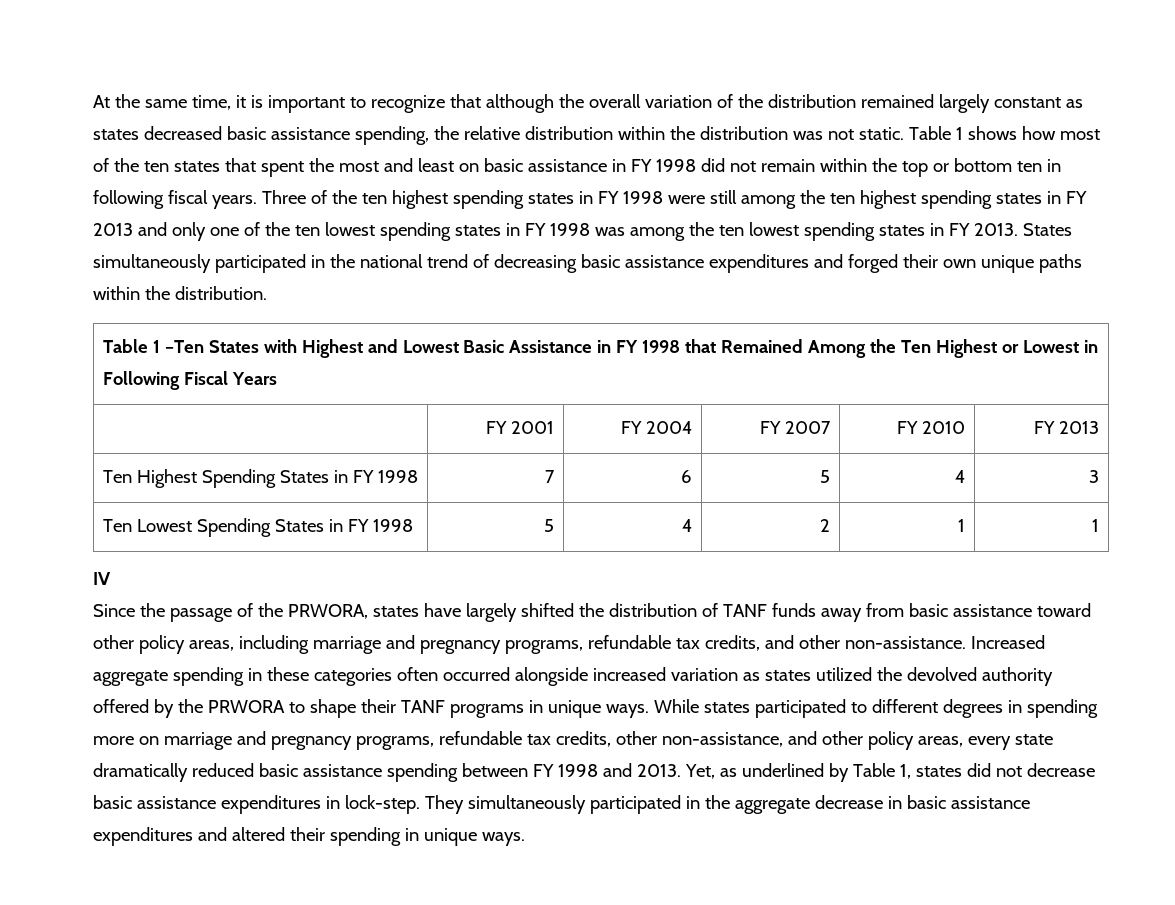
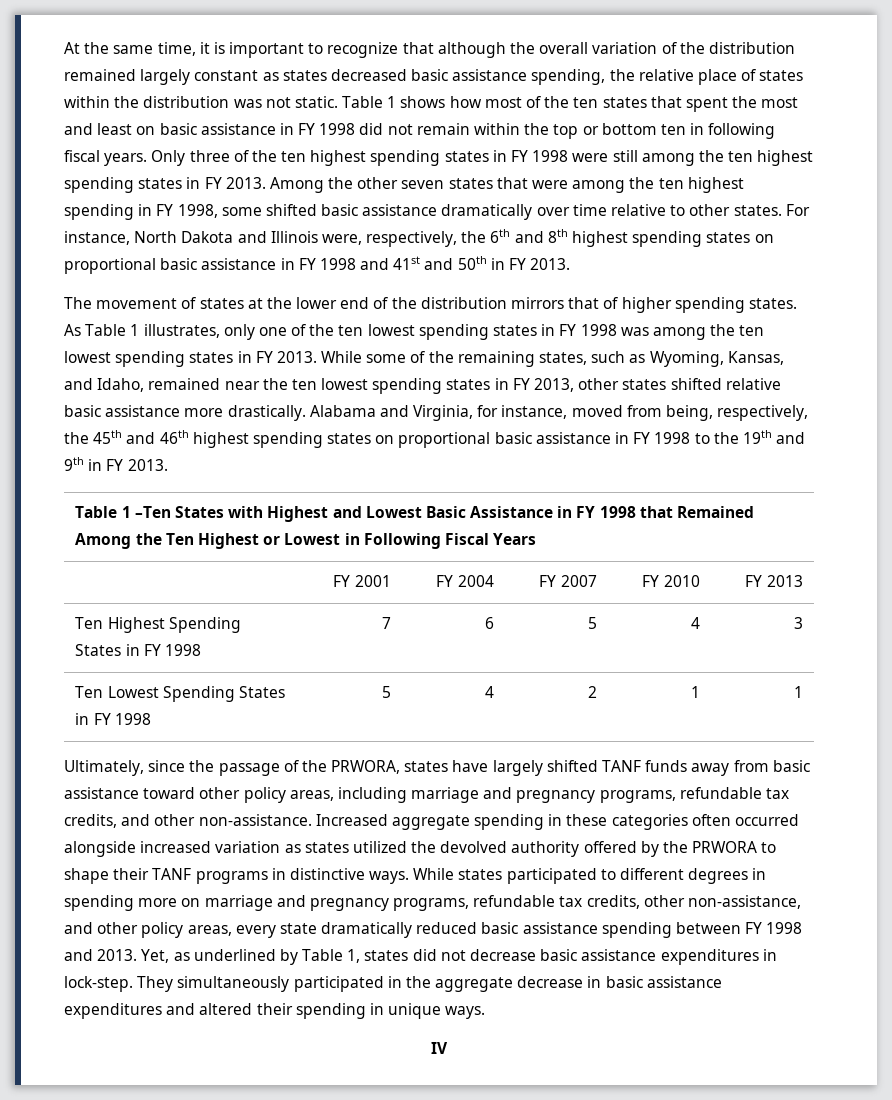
- At the same time, it is important to recognize that although the overall variation of the distribution remained largely constant as states decreased basic assistance spending, the relative distribution within the distribution was not static.
+ At the same time, it is important to recognize that although the overall variation of the distribution remained largely constant as states decreased basic assistance spending, the relative place of states within the distribution was not static.
- Three of the ten highest spending states in FY 1998 were still among the ten highest spending states in FY 2013 and only one of the ten lowest spending states in FY 1998 was among the ten lowest spending states in FY 2013.
+ Only three of the ten highest spending states in FY 1998 were still among the ten highest spending states in FY 2013. Among the other seven states that were among the ten highest spending in FY 1998, some shifted basic assistance dramatically over time relative to other states. For instance, North Dakota and Illinois were, respectively, the 6th and 8th highest spending states on proportional basic assistance in FY 1998 and 41st and 50th in FY 2013.
+ The movement of states at the lower end of the distribution mirrors that of higher spending states. As Table 1 illustrates, only one of the ten lowest spending states in FY 1998 was among the ten lowest spending states in FY 2013.
- States simultaneously participated in the national trend of decreasing basic assistance expenditures and forged their own unique paths within the distribution.
+ While some of the remaining states, such as Wyoming, Kansas, and Idaho, remained near the ten lowest spending states in FY 2013, other states shifted relative basic assistance more drastically. Alabama and Virginia, for instance, moved from being, respectively, the 45th and 46th highest spending states on proportional basic assistance in FY 1998 to the 19th and 9th in FY 2013.
- IV
- Since the passage of the PRWORA, states have largely shifted the distribution of TANF funds away from basic assistance toward other policy areas, including marriage and pregnancy programs, refundable tax credits, and other non-assistance.
+ Ultimately, since the passage of the PRWORA, states have largely shifted TANF funds away from basic assistance toward other policy areas, including marriage and pregnancy programs, refundable tax credits, and other non-assistance.
- Increased aggregate spending in these categories often occurred alongside increased variation as states utilized the devolved authority offered by the PRWORA to shape their TANF programs in unique ways.
+ Increased aggregate spending in these categories often occurred alongside increased variation as states utilized the devolved authority offered by the PRWORA to shape their TANF programs in distinctive ways.
+ IV

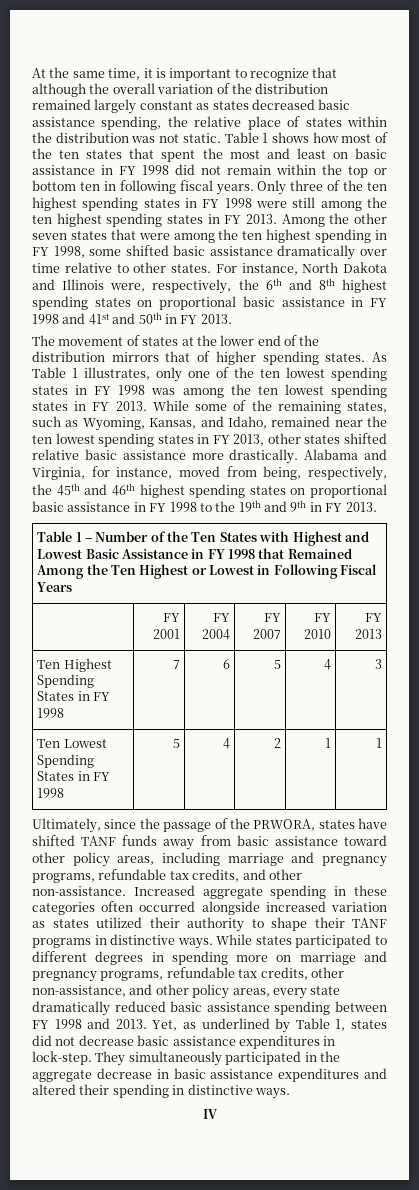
- Table 1 –Ten States with Highest and Lowest Basic Assistance in FY 1998 that Remained Among the Ten Highest or Lowest in Following Fiscal Years
+ Table 1 – Number of the Ten States with Highest and Lowest Basic Assistance in FY 1998 that Remained Among the Ten Highest or Lowest in Following Fiscal Years
- Ultimately, since the passage of the PRWORA, states have largely shifted TANF funds away from basic assistance toward other policy areas, including marriage and pregnancy programs, refundable tax credits, and other non-assistance.
+ Ultimately, since the passage of the PRWORA, states have shifted TANF funds away from basic assistance toward other policy areas, including marriage and pregnancy programs, refundable tax credits, and other non-assistance.
- Increased aggregate spending in these categories often occurred alongside increased variation as states utilized the devolved authority offered by the PRWORA to shape their TANF programs in distinctive ways.
+ Increased aggregate spending in these categories often occurred alongside increased variation as states utilized their authority to shape their TANF programs in distinctive ways.
- They simultaneously participated in the aggregate decrease in basic assistance expenditures and altered their spending in unique ways.
+ They simultaneously participated in the aggregate decrease in basic assistance expenditures and altered their spending in distinctive ways.

